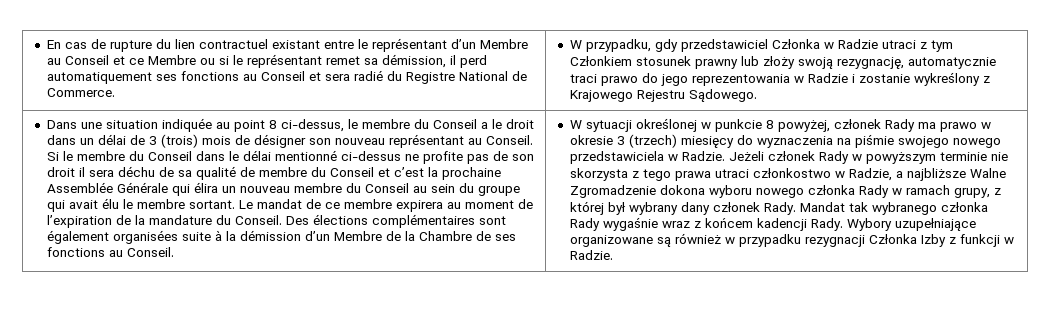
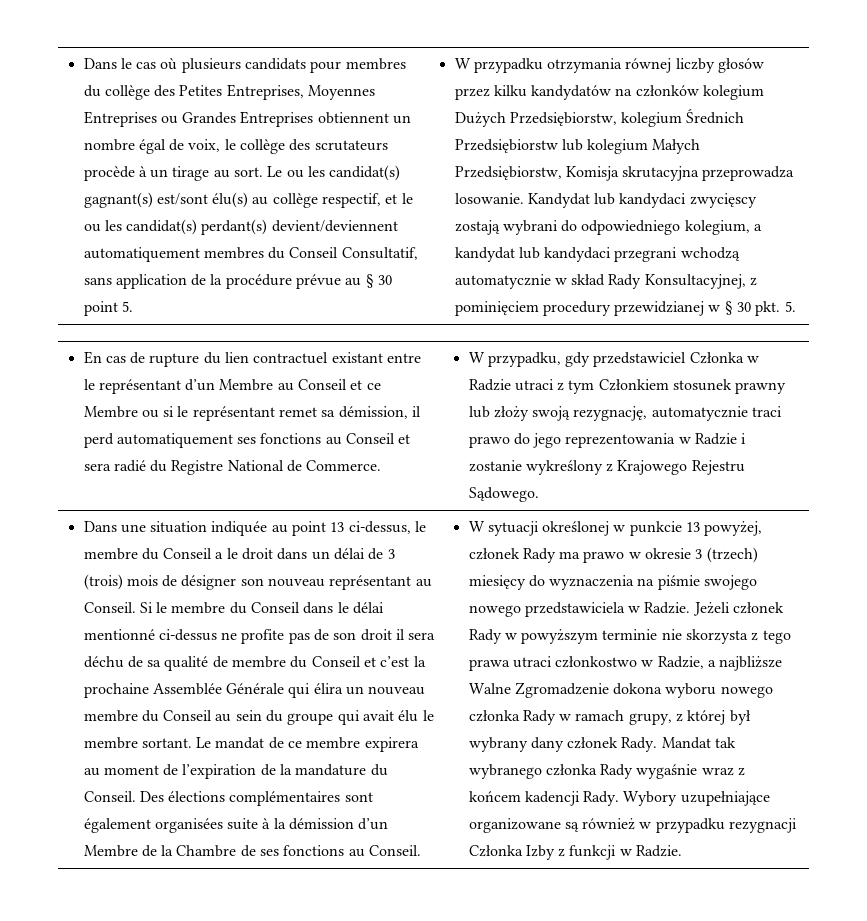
+ Dans le cas où plusieurs candidats pour membres du collège des Petites Entreprises, Moyennes Entreprises ou Grandes Entreprises obtiennent un nombre égal de voix, le collège des scrutateurs procède à un tirage au sort. Le ou les candidat(s) gagnant(s) est/sont élu(s) au collège respectif, et le ou les candidat(s) perdant(s) devient/deviennent automatiquement membres du Conseil Consultatif, sans application de la procédure prévue au § 30 point 5. | W przypadku otrzymania równej liczby głosów przez kilku kandydatów na członków kolegium Dużych Przedsiębiorstw, kolegium Średnich Przedsiębiorstw lub kolegium Małych Przedsiębiorstw, Komisja skrutacyjna przeprowadza losowanie. Kandydat lub kandydaci zwycięscy zostają wybrani do odpowiedniego kolegium, a kandydat lub kandydaci przegrani wchodzą automatycznie w skład Rady Konsultacyjnej, z pominięciem procedury przewidzianej w § 30 pkt. 5.
- Dans une situation indiquée au point 8 ci-dessus, le membre du Conseil a le droit dans un délai de 3 (trois) mois de désigner son nouveau représentant au Conseil.
+ Dans une situation indiquée au point 13 ci-dessus, le membre du Conseil a le droit dans un délai de 3 (trois) mois de désigner son nouveau représentant au Conseil.
- W sytuacji określonej w punkcie 8 powyżej, członek Rady ma prawo w okresie 3 (trzech) miesięcy do wyznaczenia na piśmie swojego nowego przedstawiciela w Radzie.
+ W sytuacji określonej w punkcie 13 powyżej, członek Rady ma prawo w okresie 3 (trzech) miesięcy do wyznaczenia na piśmie swojego nowego przedstawiciela w Radzie.

